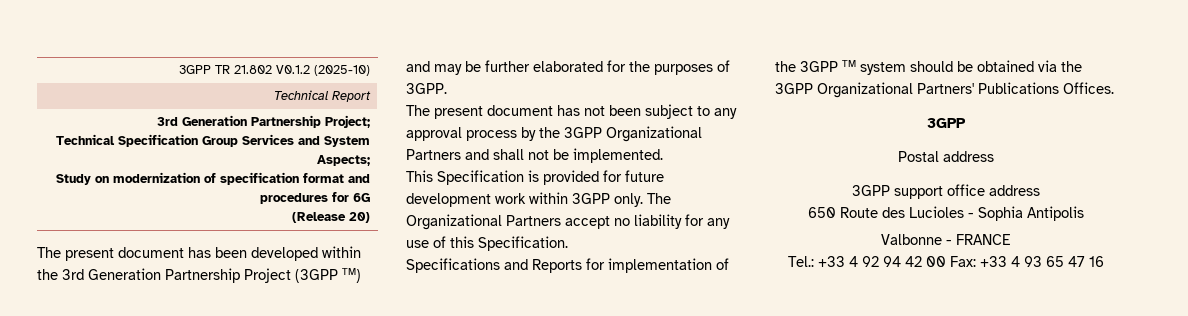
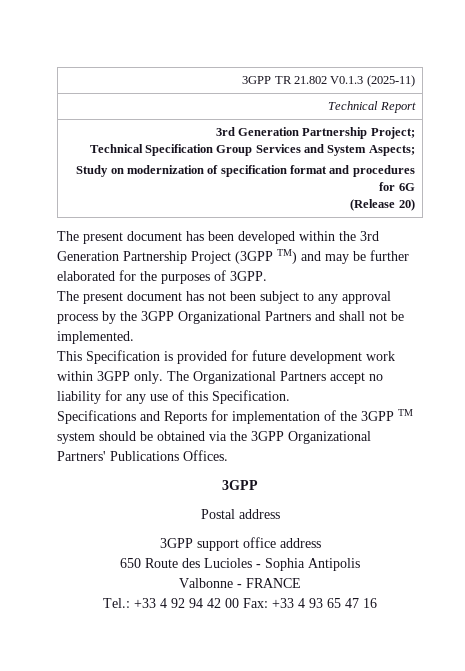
- 3GPP TR 21.802 V0.1.2 (2025-10)
+ 3GPP TR 21.802 V0.1.3 (2025-11)

